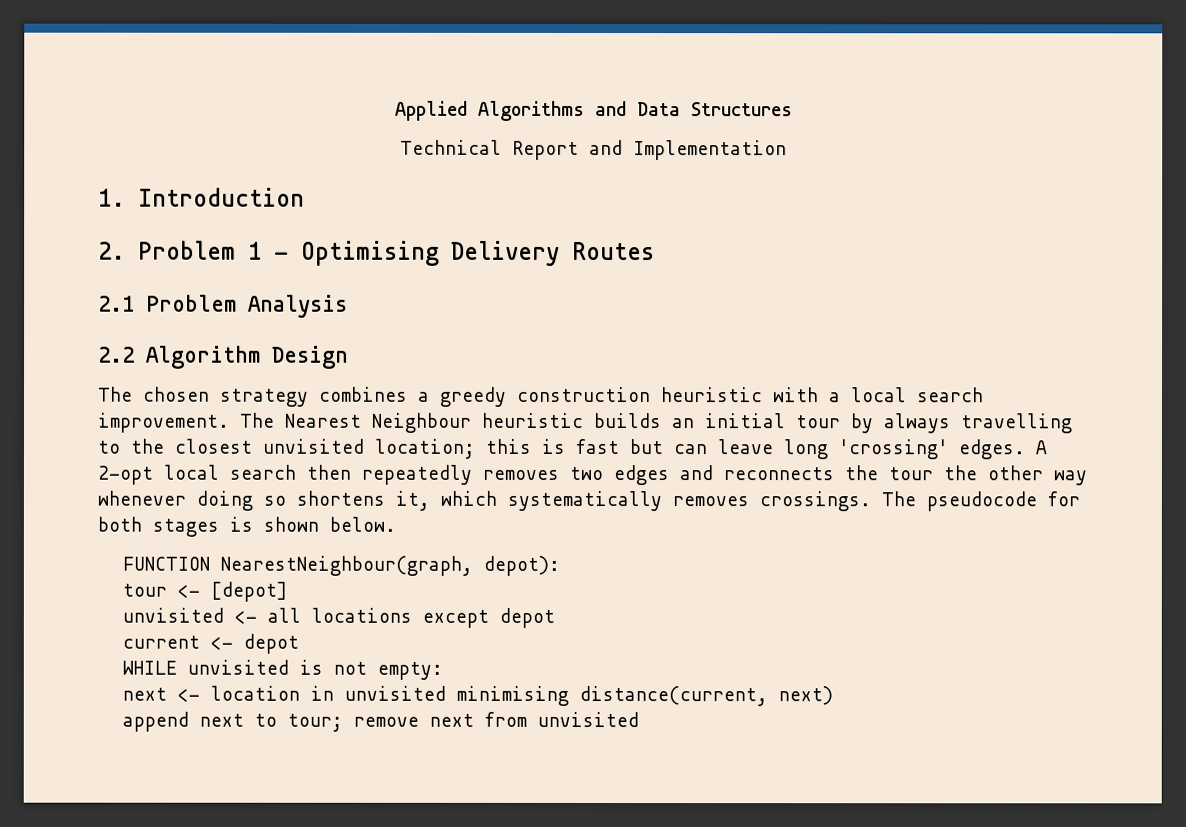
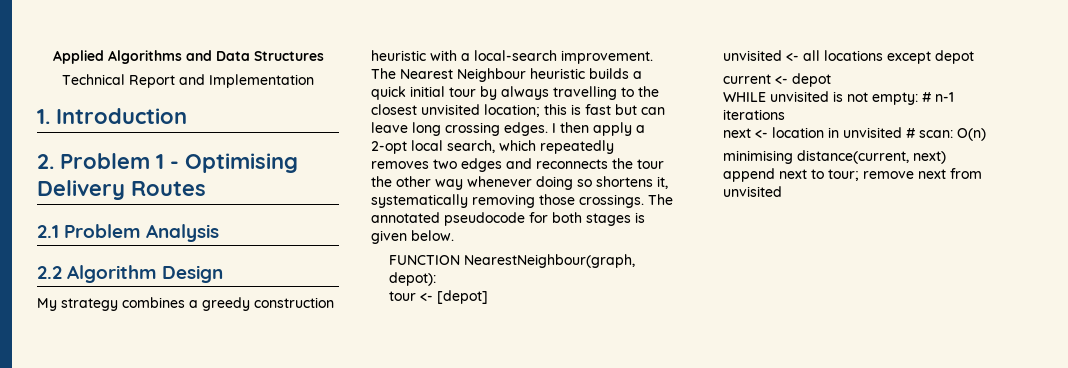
- The chosen strategy combines a greedy construction heuristic with a local search improvement.
+ My strategy combines a greedy construction heuristic with a local-search improvement.
- The Nearest Neighbour heuristic builds an initial tour by always travelling to the closest unvisited location; this is fast but can leave long 'crossing' edges. A 2-opt local search then repeatedly removes two edges and reconnects the tour the other way whenever doing so shortens it, which systematically removes crossings.
+ The Nearest Neighbour heuristic builds a quick initial tour by always travelling to the closest unvisited location; this is fast but can leave long crossing edges. I then apply a 2-opt local search, which repeatedly removes two edges and reconnects the tour the other way whenever doing so shortens it, systematically removing those crossings.
- The pseudocode for both stages is shown below.
+ The annotated pseudocode for both stages is given below.
- WHILE unvisited is not empty:
+ WHILE unvisited is not empty: # n-1 iterations
- next <- location in unvisited minimising distance(current, next)
+ next <- location in unvisited # scan: O(n)
+ minimising distance(current, next)

